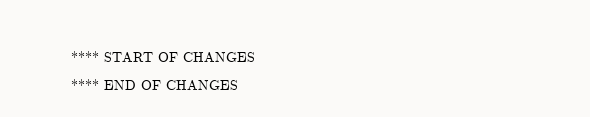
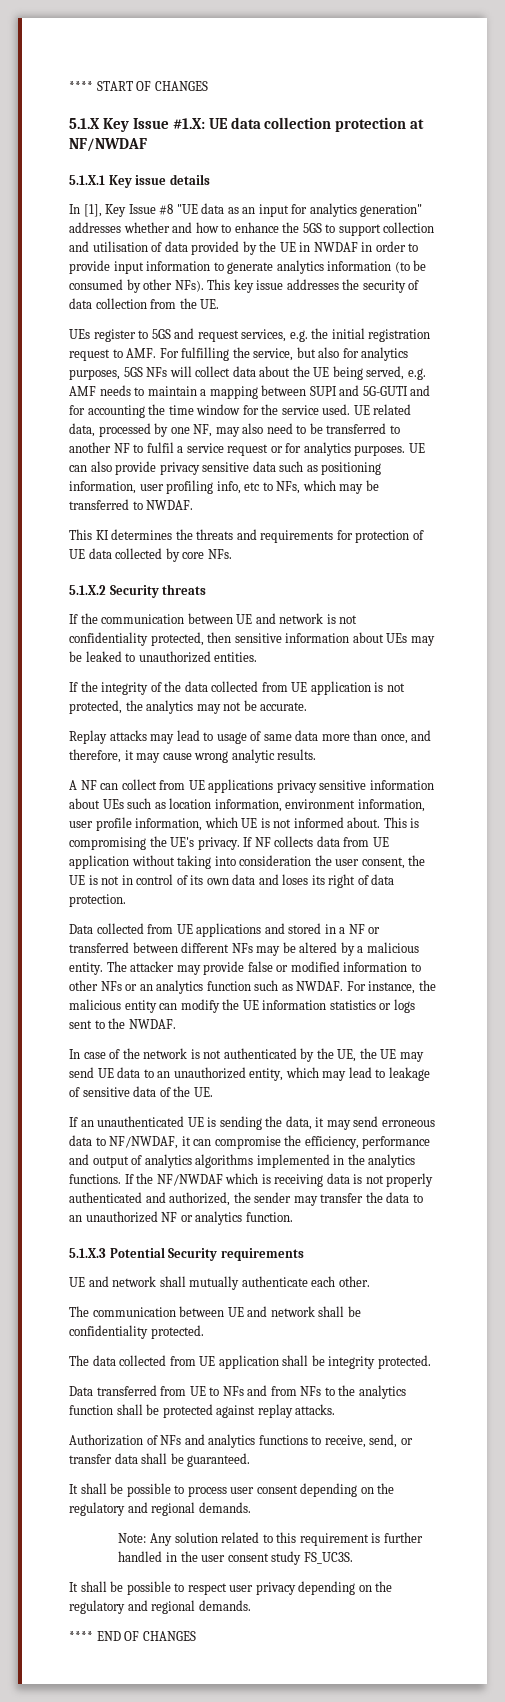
+ 5.1.X Key Issue #1.X: UE data collection protection at NF/NWDAF
+ 5.1.X.1 Key issue details
+ In [1], Key Issue #8 "UE data as an input for analytics generation" addresses whether and how to enhance the 5GS to support collection and utilisation of data provided by the UE in NWDAF in order to provide input information to generate analytics information (to be consumed by other NFs). This key issue addresses the security of data collection from the UE.
+ UEs register to 5GS and request services, e.g. the initial registration request to AMF. For fulfilling the service, but also for analytics purposes, 5GS NFs will collect data about the UE being served, e.g. AMF needs to maintain a mapping between SUPI and 5G-GUTI and for accounting the time window for the service used. UE related data, processed by one NF, may also need to be transferred to another NF to fulfil a service request or for analytics purposes. UE can also provide privacy sensitive data such as positioning information, user profiling info, etc to NFs, which may be transferred to NWDAF.
+ This KI determines the threats and requirements for protection of UE data collected by core NFs.
+ 5.1.X.2 Security threats
+ If the communication between UE and network is not confidentiality protected, then sensitive information about UEs may be leaked to unauthorized entities.
+ If the integrity of the data collected from UE application is not protected, the analytics may not be accurate.
+ Replay attacks may lead to usage of same data more than once, and therefore, it may cause wrong analytic results.
+ A NF can collect from UE applications privacy sensitive information about UEs such as location information, environment information, user profile information, which UE is not informed about. This is compromising the UE's privacy. If NF collects data from UE application without taking into consideration the user consent, the UE is not in control of its own data and loses its right of data protection.
+ Data collected from UE applications and stored in a NF or transferred between different NFs may be altered by a malicious entity. The attacker may provide false or modified information to other NFs or an analytics function such as NWDAF. For instance, the malicious entity can modify the UE information statistics or logs sent to the NWDAF.
+ In case of the network is not authenticated by the UE, the UE may send UE data to an unauthorized entity, which may lead to leakage of sensitive data of the UE.
+ If an unauthenticated UE is sending the data, it may send erroneous data to NF/NWDAF, it can compromise the efficiency, performance and output of analytics algorithms implemented in the analytics functions. If the NF/NWDAF which is receiving data is not properly authenticated and authorized, the sender may transfer the data to an unauthorized NF or analytics function.
+ 5.1.X.3 Potential Security requirements
+ UE and network shall mutually authenticate each other.
+ The communication between UE and network shall be confidentiality protected.
+ The data collected from UE application shall be integrity protected.
+ Data transferred from UE to NFs and from NFs to the analytics function shall be protected against replay attacks.
+ Authorization of NFs and analytics functions to receive, send, or transfer data shall be guaranteed.
+ It shall be possible to process user consent depending on the regulatory and regional demands.
+ Note: Any solution related to this requirement is further handled in the user consent study FS_UC3S.
+ It shall be possible to respect user privacy depending on the regulatory and regional demands.

